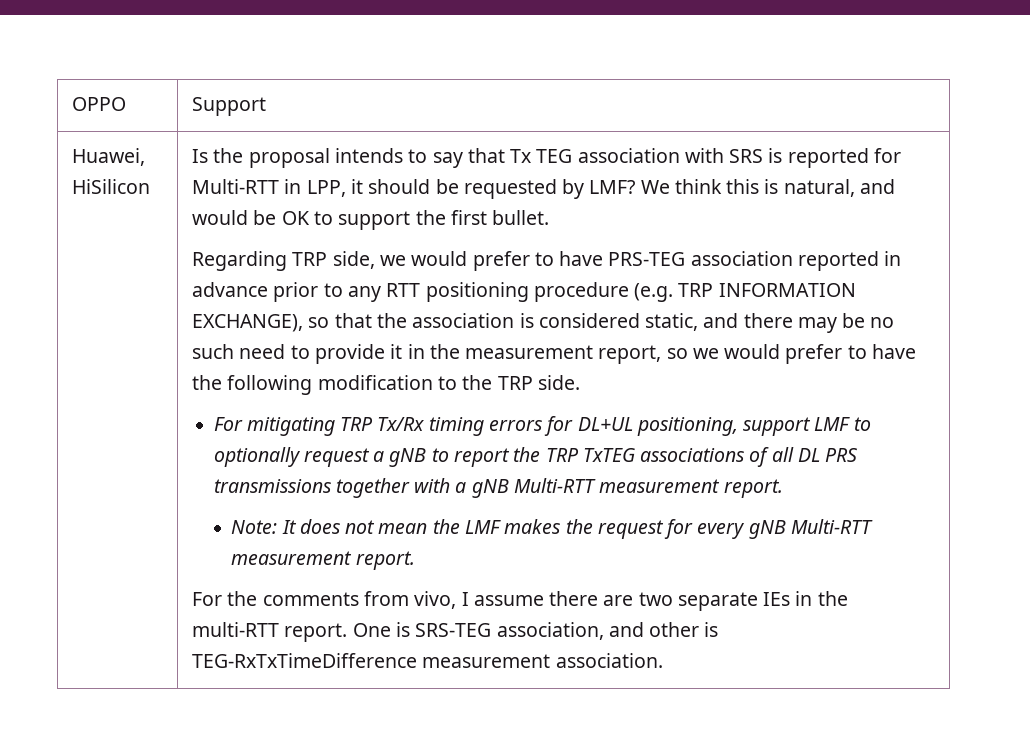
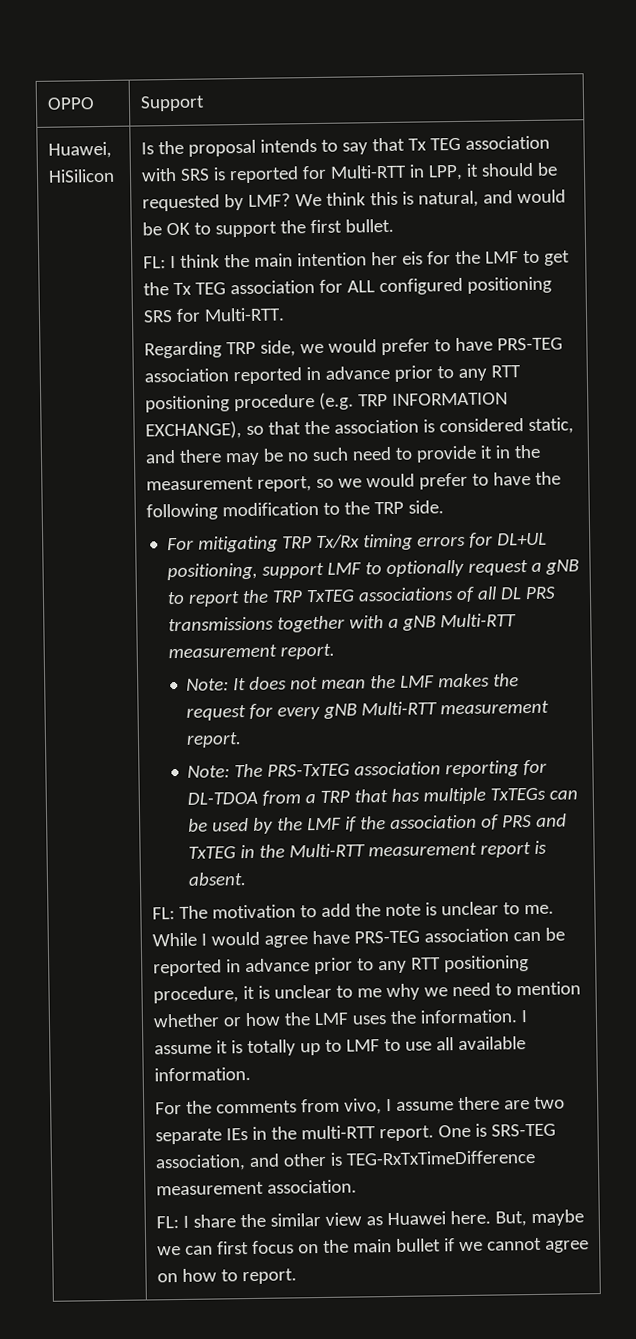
+ FL: I think the main intention her eis for the LMF to get the Tx TEG association for ALL configured positioning SRS for Multi-RTT.
+ Note: The PRS-TxTEG association reporting for DL-TDOA from a TRP that has multiple TxTEGs can be used by the LMF if the association of PRS and TxTEG in the Multi-RTT measurement report is absent.
+ FL: The motivation to add the note is unclear to me. While I would agree have PRS-TEG association can be reported in advance prior to any RTT positioning procedure, it is unclear to me why we need to mention whether or how the LMF uses the information. I assume it is totally up to LMF to use all available information.
+ FL: I share the similar view as Huawei here. But, maybe we can first focus on the main bullet if we cannot agree on how to report.

